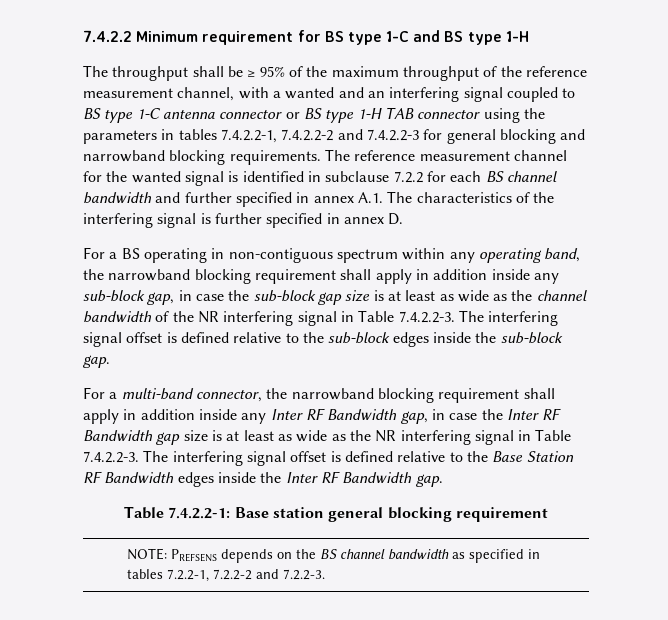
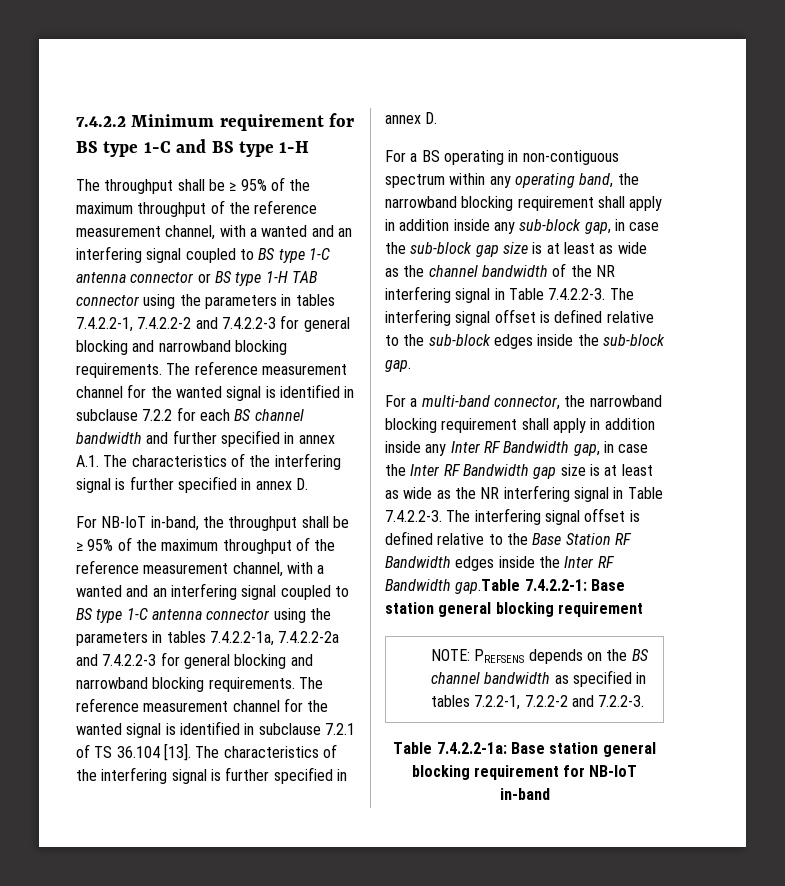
+ For NB-IoT in-band, the throughput shall be ≥ 95% of the maximum throughput of the reference measurement channel, with a wanted and an interfering signal coupled to BS type 1-C antenna connector using the parameters in tables 7.4.2.2-1a, 7.4.2.2-2a and 7.4.2.2-3 for general blocking and narrowband blocking requirements. The reference measurement channel for the wanted signal is identified in subclause 7.2.1 of TS 36.104 [13]. The characteristics of the interfering signal is further specified in annex D.
- For a multi-band connector, the narrowband blocking requirement shall apply in addition inside any Inter RF Bandwidth gap, in case the Inter RF Bandwidth gap size is at least as wide as the NR interfering signal in Table 7.4.2.2-3. The interfering signal offset is defined relative to the Base Station RF Bandwidth edges inside the Inter RF Bandwidth gap.
- Table 7.4.2.2-1:
+ For a multi-band connector, the narrowband blocking requirement shall apply in addition inside any Inter RF Bandwidth gap, in case the Inter RF Bandwidth gap size is at least as wide as the NR interfering signal in Table 7.4.2.2-3. The interfering signal offset is defined relative to the Base Station RF Bandwidth edges inside the Inter RF Bandwidth gap.Table 7.4.2.2-1:
+ Table 7.4.2.2-1a: Base station general blocking requirement for NB-IoT in-band

